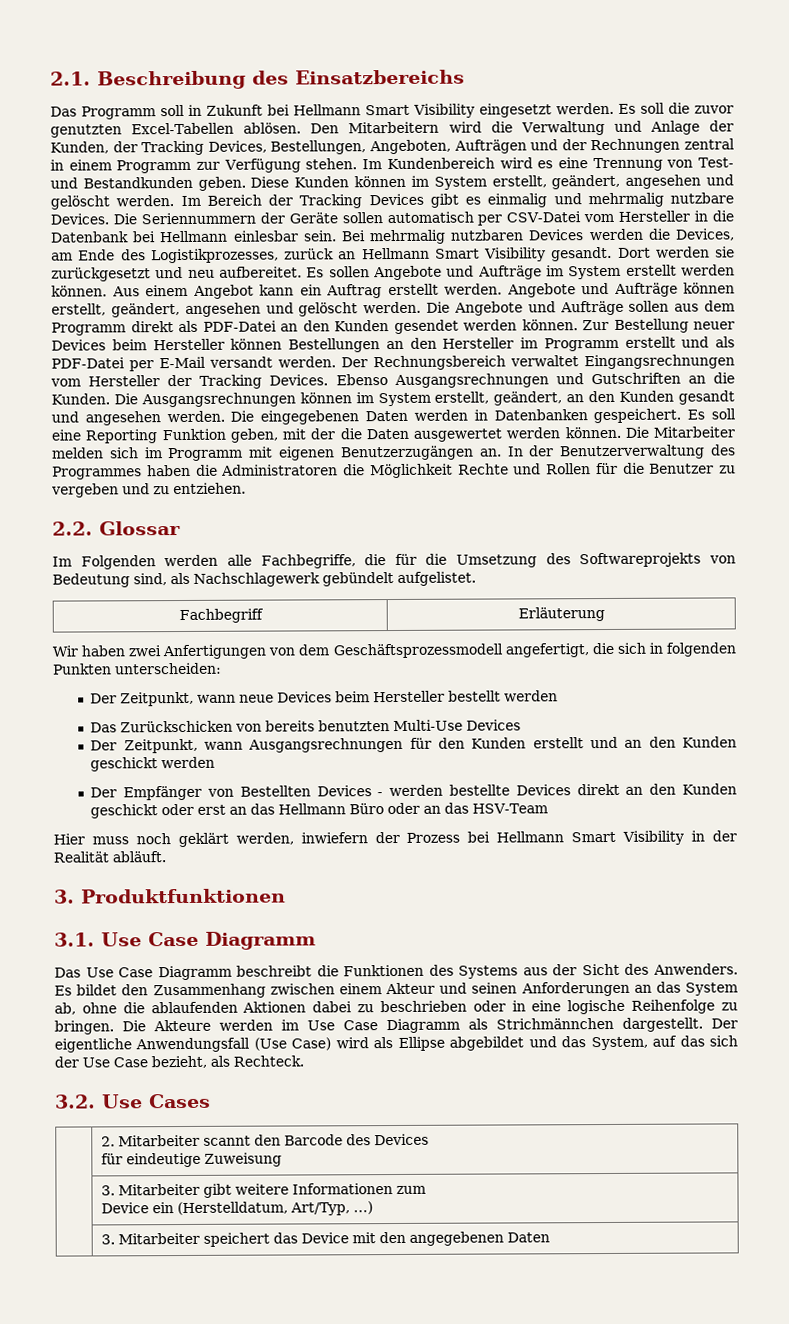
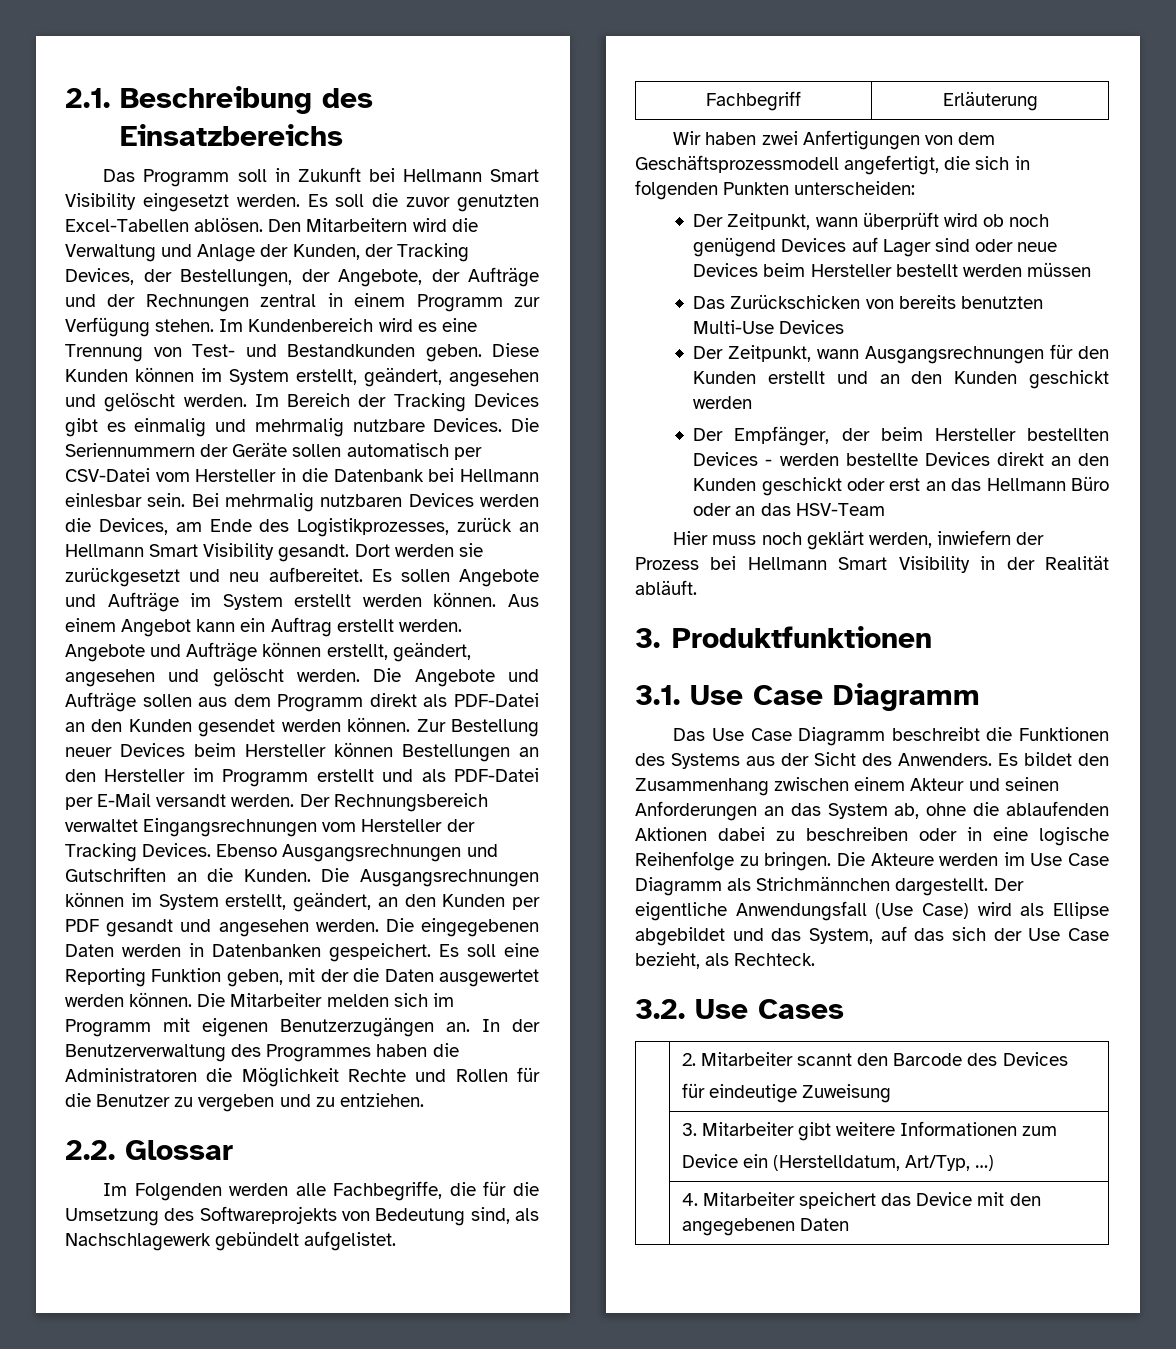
- Den Mitarbeitern wird die Verwaltung und Anlage der Kunden, der Tracking Devices, Bestellungen, Angeboten, Aufträgen und der Rechnungen zentral in einem Programm zur Verfügung stehen.
+ Den Mitarbeitern wird die Verwaltung und Anlage der Kunden, der Tracking Devices, der Bestellungen, der Angebote, der Aufträge und der Rechnungen zentral in einem Programm zur Verfügung stehen.
- Die Ausgangsrechnungen können im System erstellt, geändert, an den Kunden gesandt und angesehen werden.
+ Die Ausgangsrechnungen können im System erstellt, geändert, an den Kunden per PDF gesandt und angesehen werden.
- Der Zeitpunkt, wann neue Devices beim Hersteller bestellt werden
+ Der Zeitpunkt, wann überprüft wird ob noch genügend Devices auf Lager sind oder neue Devices beim Hersteller bestellt werden müssen
- Der Empfänger von Bestellten Devices - werden bestellte Devices direkt an den Kunden geschickt oder erst an das Hellmann Büro oder an das HSV-Team
+ Der Empfänger, der beim Hersteller bestellten Devices - werden bestellte Devices direkt an den Kunden geschickt oder erst an das Hellmann Büro oder an das HSV-Team
- Es bildet den Zusammenhang zwischen einem Akteur und seinen Anforderungen an das System ab, ohne die ablaufenden Aktionen dabei zu beschrieben oder in eine logische Reihenfolge zu bringen.
+ Es bildet den Zusammenhang zwischen einem Akteur und seinen Anforderungen an das System ab, ohne die ablaufenden Aktionen dabei zu beschreiben oder in eine logische Reihenfolge zu bringen.
- | 3. Mitarbeiter speichert das Device mit den angegebenen Daten
+ | 4. Mitarbeiter speichert das Device mit den angegebenen Daten

